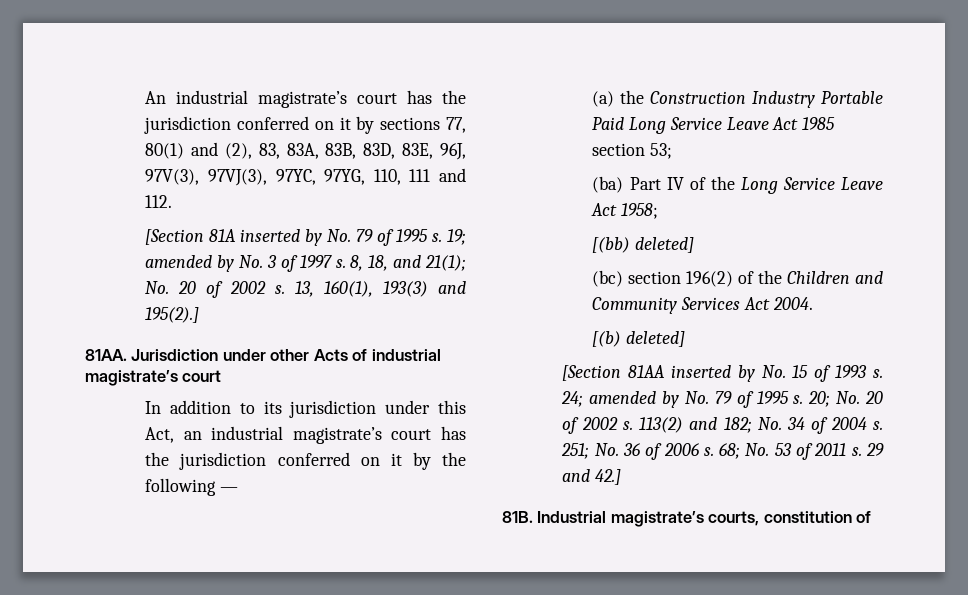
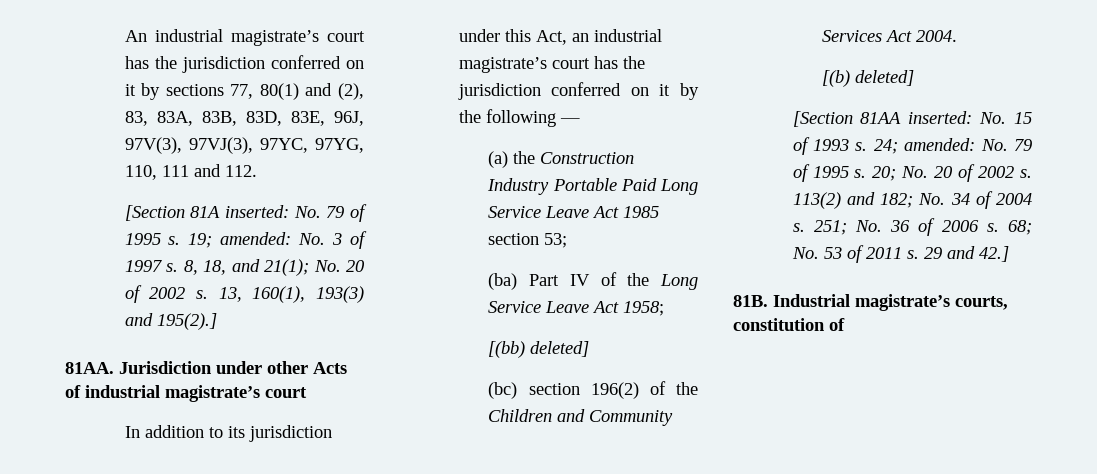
- [Section 81A inserted by No. 79 of 1995 s.
+ [Section 81A inserted: No. 79 of 1995 s.
- 19; amended by No. 3 of 1997 s.
+ 19; amended: No. 3 of 1997 s.
- [Section 81AA inserted by No. 15 of 1993 s.
+ [Section 81AA inserted: No. 15 of 1993 s.
- 24; amended by No. 79 of 1995 s.
+ 24; amended: No. 79 of 1995 s.

